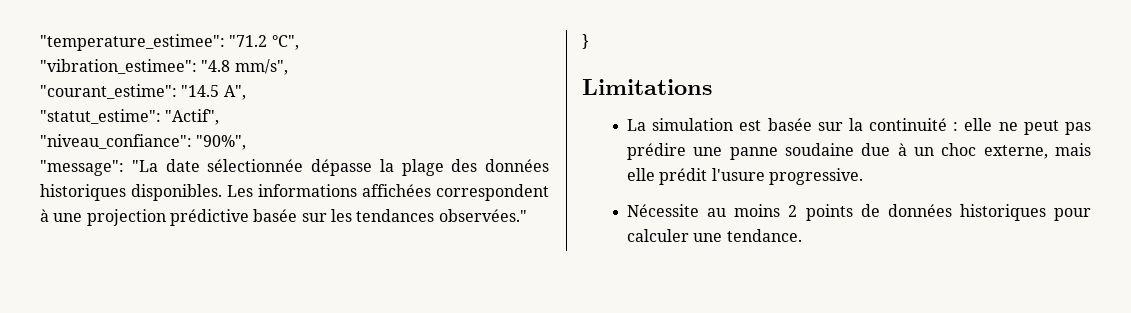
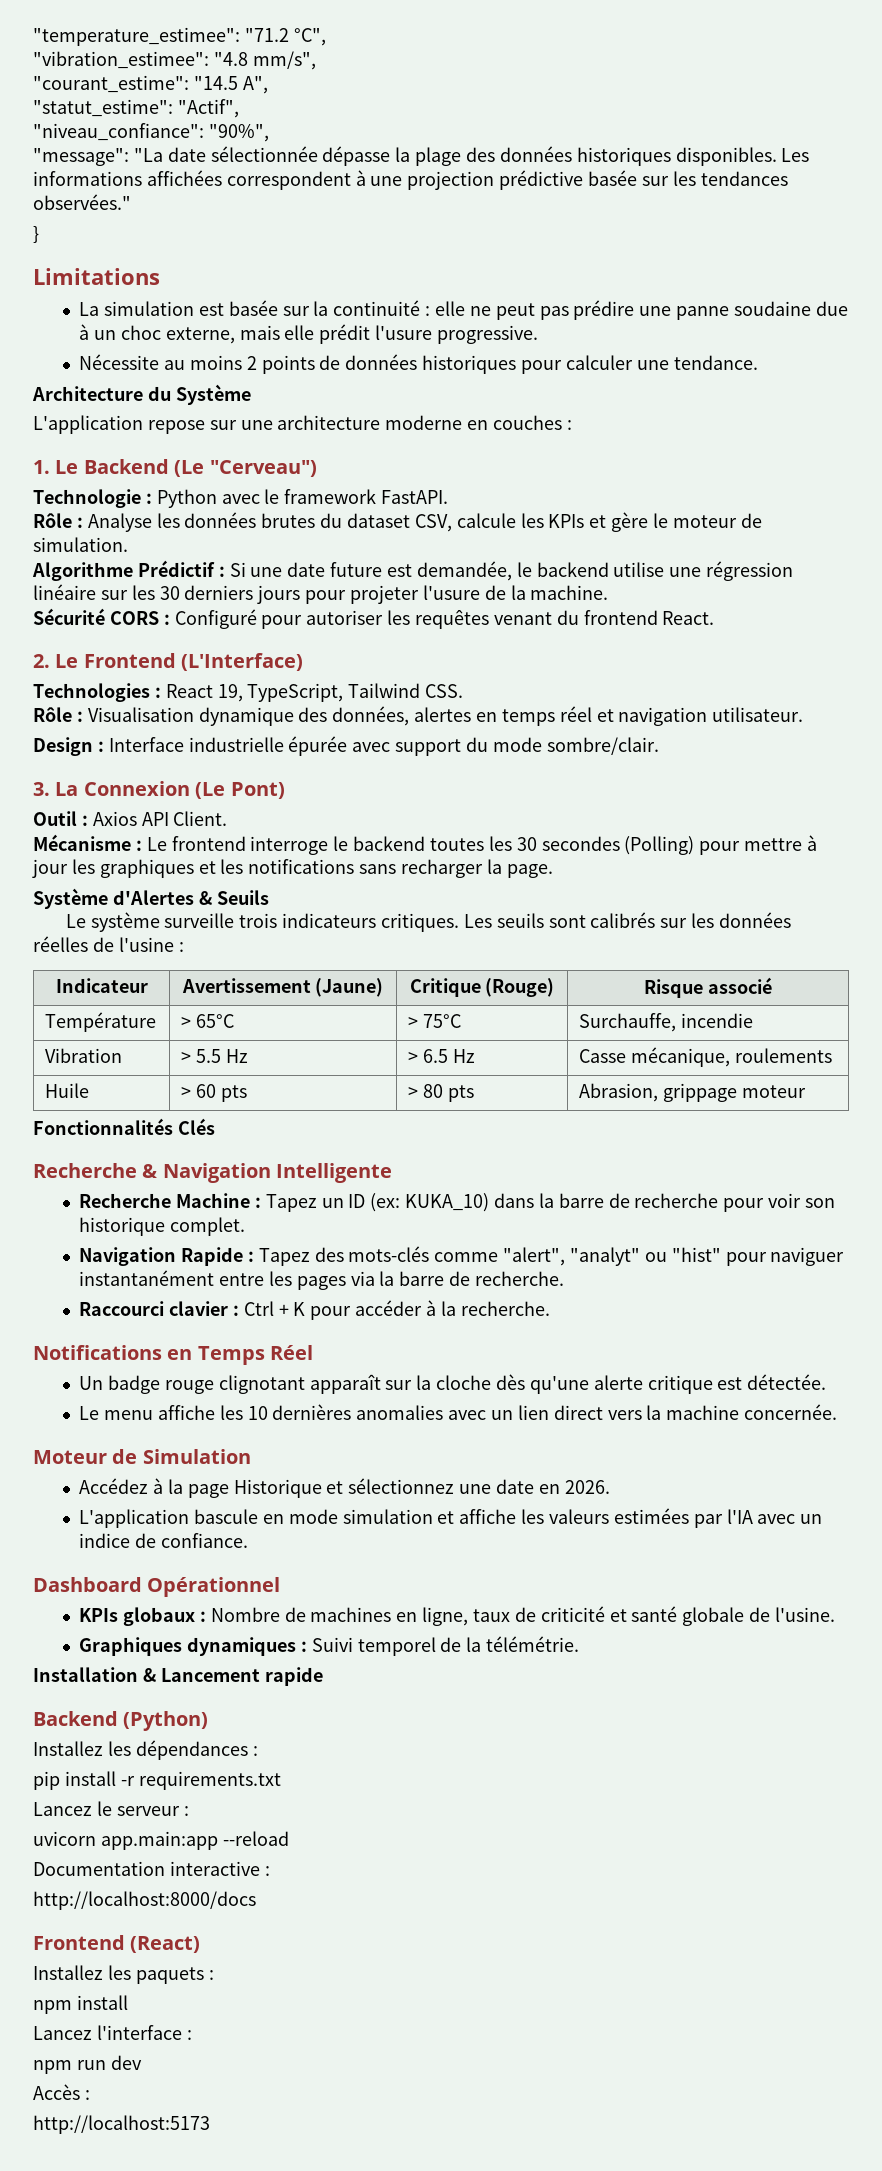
+ Architecture du Système
+ L'application repose sur une architecture moderne en couches :
+ 1. Le Backend (Le "Cerveau")
+ Technologie : Python avec le framework FastAPI.
+ Rôle : Analyse les données brutes du dataset CSV, calcule les KPIs et gère le moteur de simulation.
+ Algorithme Prédictif : Si une date future est demandée, le backend utilise une régression linéaire sur les 30 derniers jours pour projeter l'usure de la machine.
+ Sécurité CORS : Configuré pour autoriser les requêtes venant du frontend React.
+ 2. Le Frontend (L'Interface)
+ Technologies : React 19, TypeScript, Tailwind CSS.
+ Rôle : Visualisation dynamique des données, alertes en temps réel et navigation utilisateur.
+ Design : Interface industrielle épurée avec support du mode sombre/clair.
+ 3. La Connexion (Le Pont)
+ Outil : Axios API Client.
+ Mécanisme : Le frontend interroge le backend toutes les 30 secondes (Polling) pour mettre à jour les graphiques et les notifications sans recharger la page.
+ Système d'Alertes & Seuils
+ Le système surveille trois indicateurs critiques. Les seuils sont calibrés sur les données réelles de l'usine :
+ Indicateur | Avertissement (Jaune) | Critique (Rouge) | Risque associé
+ Température | > 65°C | > 75°C | Surchauffe, incendie
+ Vibration | > 5.5 Hz | > 6.5 Hz | Casse mécanique, roulements
+ Huile | > 60 pts | > 80 pts | Abrasion, grippage moteur
+ Fonctionnalités Clés
+ Recherche & Navigation Intelligente
+ Recherche Machine : Tapez un ID (ex: KUKA_10) dans la barre de recherche pour voir son historique complet.
+ Navigation Rapide : Tapez des mots-clés comme "alert", "analyt" ou "hist" pour naviguer instantanément entre les pages via la barre de recherche.
+ Raccourci clavier : Ctrl + K pour accéder à la recherche.
+ Notifications en Temps Réel
+ Un badge rouge clignotant apparaît sur la cloche dès qu'une alerte critique est détectée.
+ Le menu affiche les 10 dernières anomalies avec un lien direct vers la machine concernée.
+ Moteur de Simulation
+ Accédez à la page Historique et sélectionnez une date en 2026.
+ L'application bascule en mode simulation et affiche les valeurs estimées par l'IA avec un indice de confiance.
+ Dashboard Opérationnel
+ KPIs globaux : Nombre de machines en ligne, taux de criticité et santé globale de l'usine.
+ Graphiques dynamiques : Suivi temporel de la télémétrie.
+ Installation & Lancement rapide
+ Backend (Python)
+ Installez les dépendances :
+ pip install -r requirements.txt
+ Lancez le serveur :
+ uvicorn app.main:app --reload
+ Documentation interactive :
+ http://localhost:8000/docs
+ Frontend (React)
+ Installez les paquets :
+ npm install
+ Lancez l'interface :
+ npm run dev
+ Accès :
+ http://localhost:5173

